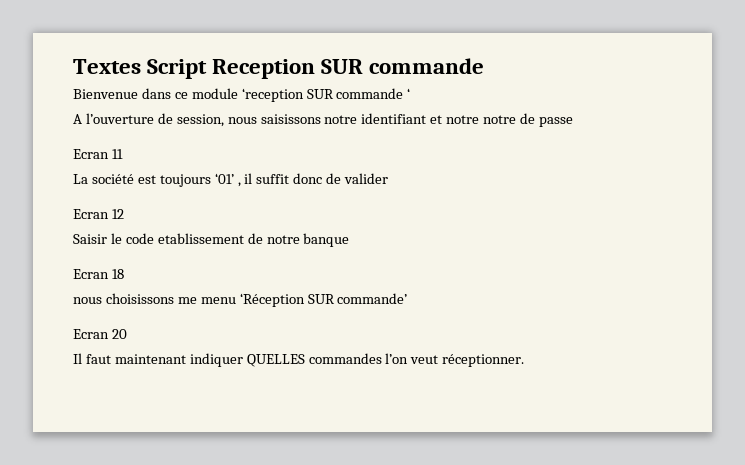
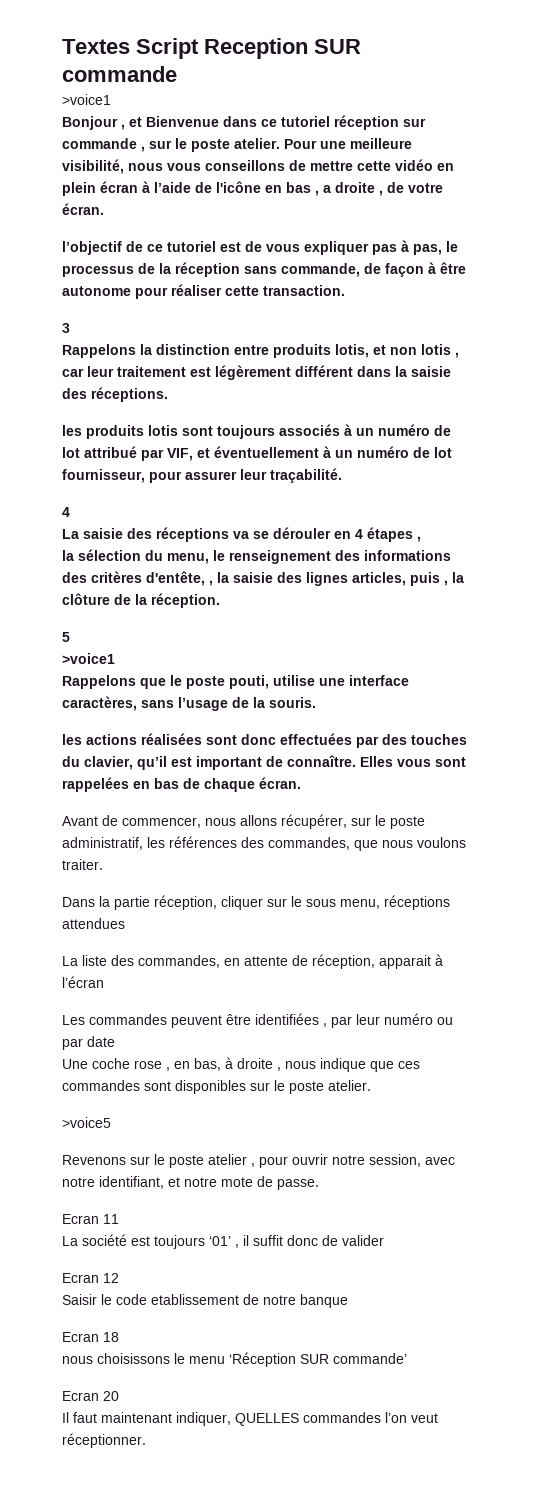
  Textes Script Reception SUR commande
- Bienvenue dans ce module ‘reception SUR commande ‘
- A l’ouverture de session, nous saisissons notre identifiant et notre notre de passe
+ >voice1
+ Bonjour , et Bienvenue dans ce tutoriel réception sur commande , sur le poste atelier. Pour une meilleure visibilité, nous vous conseillons de mettre cette vidéo en plein écran à l’aide de l'icône en bas , a droite , de votre écran.
+ l’objectif de ce tutoriel est de vous expliquer pas à pas, le processus de la réception sans commande, de façon à être autonome pour réaliser cette transaction.
+ 3
+ Rappelons la distinction entre produits lotis, et non lotis , car leur traitement est légèrement différent dans la saisie des réceptions.
+ les produits lotis sont toujours associés à un numéro de lot attribué par VIF, et éventuellement à un numéro de lot fournisseur, pour assurer leur traçabilité.
+ 4
+ La saisie des réceptions va se dérouler en 4 étapes ,
+ la sélection du menu, le renseignement des informations des critères d'entête, , la saisie des lignes articles, puis , la clôture de la réception.
+ 5
+ >voice1
+ Rappelons que le poste pouti, utilise une interface caractères, sans l’usage de la souris.
+ les actions réalisées sont donc effectuées par des touches du clavier, qu’il est important de connaître. Elles vous sont rappelées en bas de chaque écran.
+ Avant de commencer, nous allons récupérer, sur le poste administratif, les références des commandes, que nous voulons traiter.
+ Dans la partie réception, cliquer sur le sous menu, réceptions attendues
+ La liste des commandes, en attente de réception, apparait à l’écran
+ Les commandes peuvent être identifiées , par leur numéro ou par date
+ Une coche rose , en bas, à droite , nous indique que ces commandes sont disponibles sur le poste atelier.
+ >voice5
+ Revenons sur le poste atelier , pour ouvrir notre session, avec notre identifiant, et notre mote de passe.
- nous choisissons me menu ‘Réception SUR commande’
+ nous choisissons le menu ‘Réception SUR commande’
- Il faut maintenant indiquer QUELLES commandes l’on veut réceptionner.
+ Il faut maintenant indiquer, QUELLES commandes l’on veut réceptionner.

